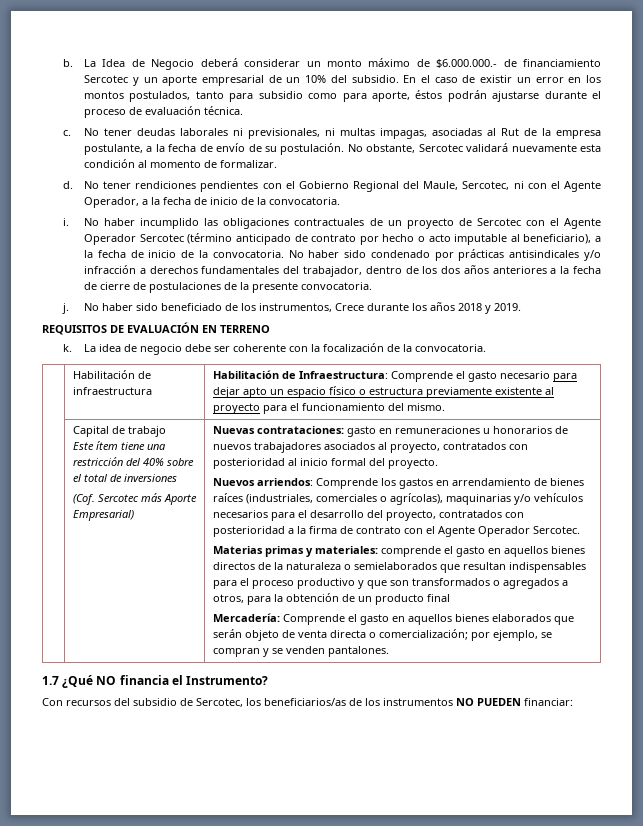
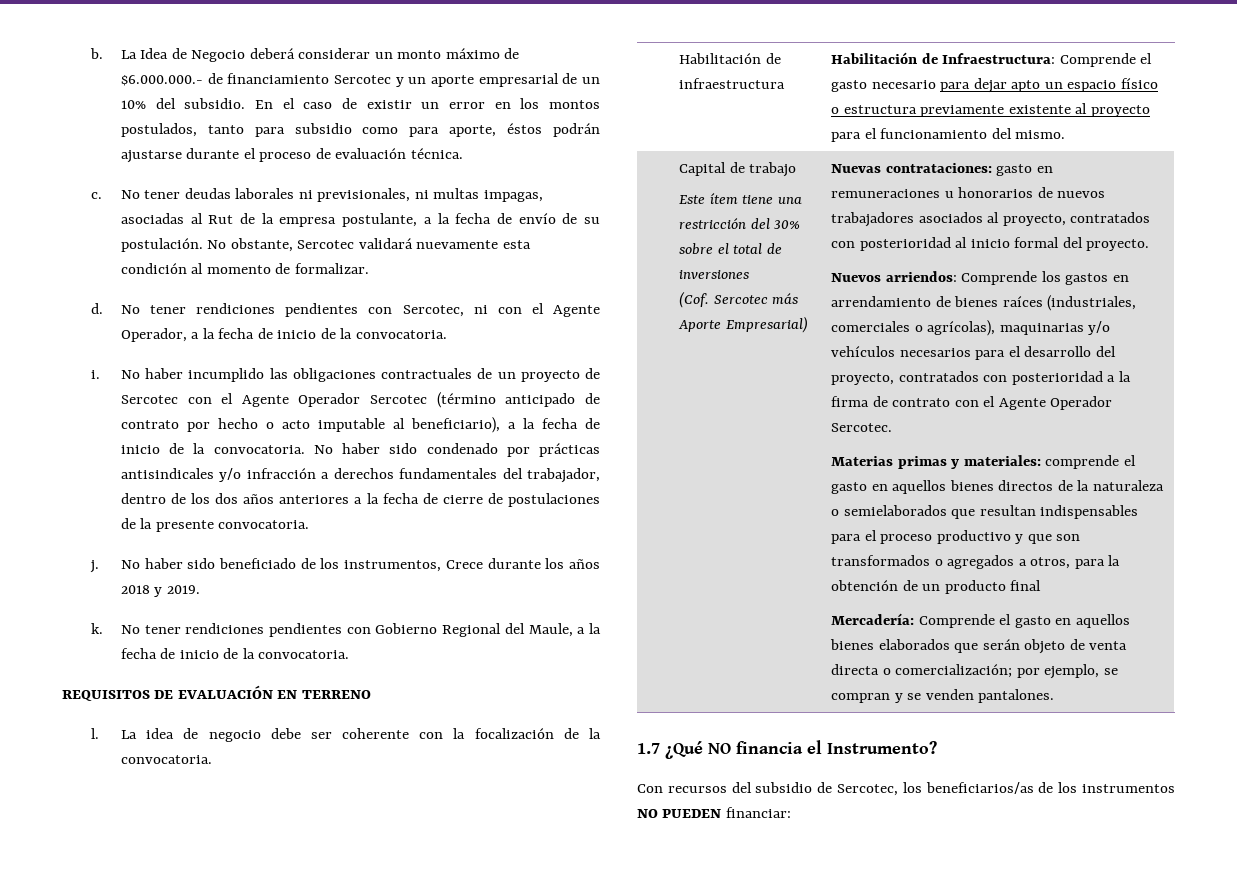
- No tener rendiciones pendientes con el Gobierno Regional del Maule, Sercotec, ni con el Agente Operador, a la fecha de inicio de la convocatoria.
+ No tener rendiciones pendientes con Sercotec, ni con el Agente Operador, a la fecha de inicio de la convocatoria.
+ k. No tener rendiciones pendientes con Gobierno Regional del Maule, a la fecha de inicio de la convocatoria.
- k.
+ l.
- Este ítem tiene una restricción del 40% sobre el total de inversiones
+ Este ítem tiene una restricción del 30% sobre el total de inversiones

